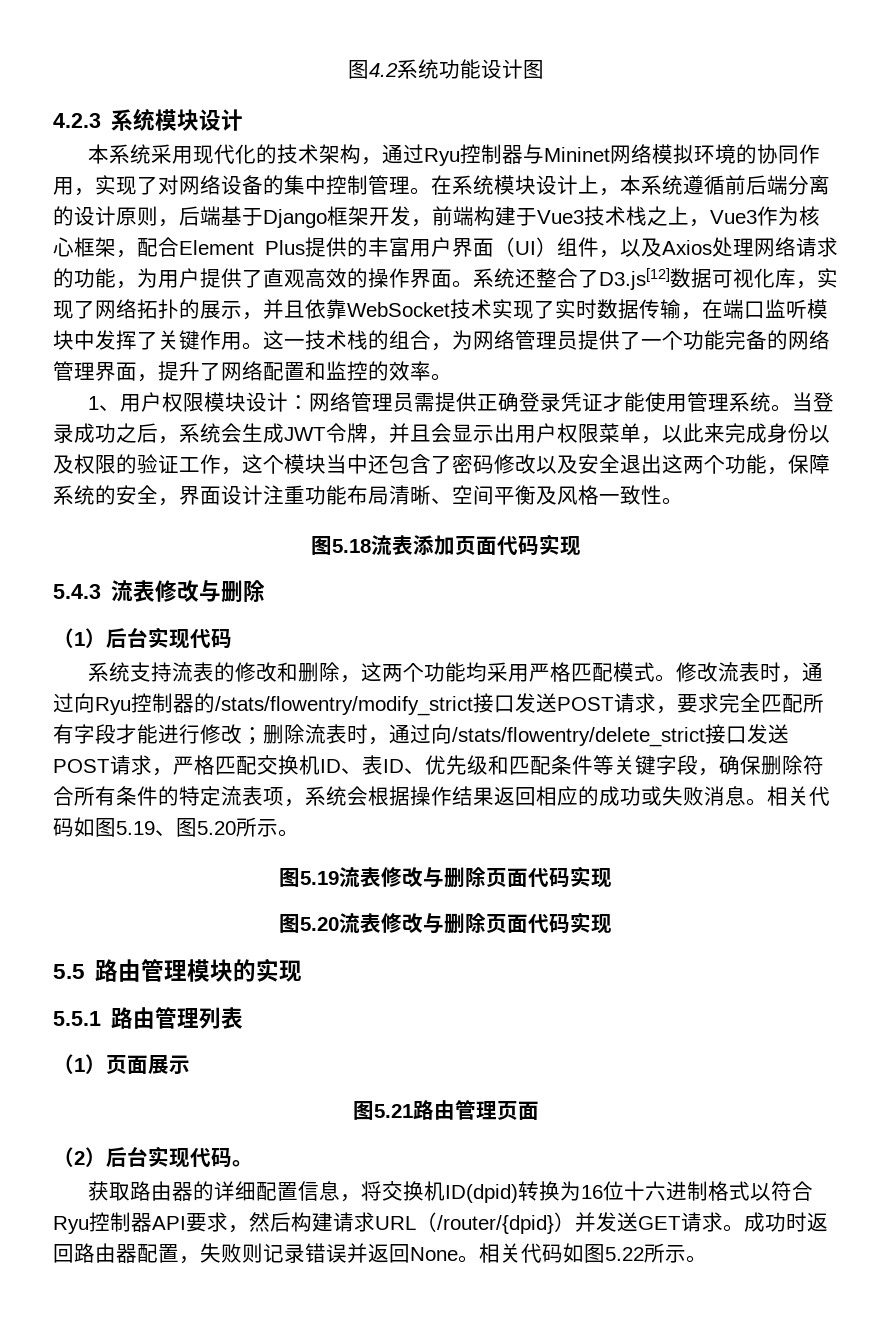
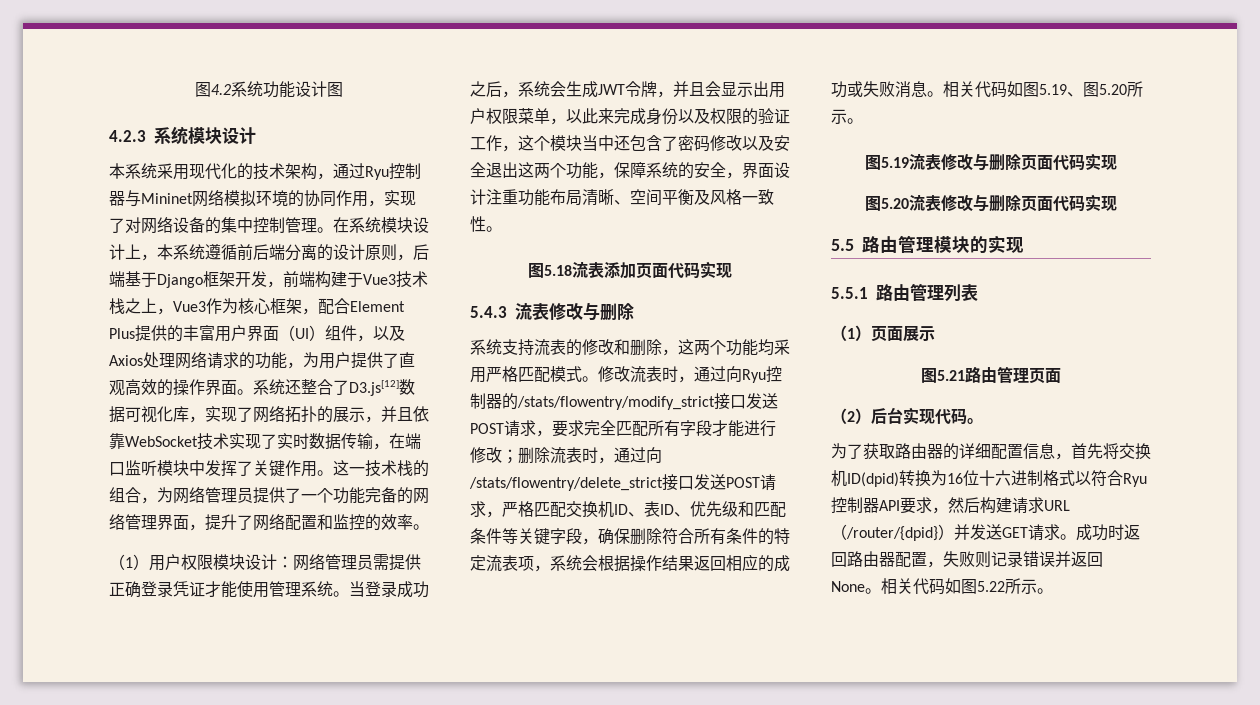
- 1、用户权限模块设计：网络管理员需提供正确登录凭证才能使用管理系统。
+ （1）用户权限模块设计：网络管理员需提供正确登录凭证才能使用管理系统。
- （1）后台实现代码
- 获取路由器的详细配置信息，将交换机ID(dpid)转换为16位十六进制格式以符合Ryu控制器API要求，然后构建请求URL（/router/{dpid}）并发送GET请求。
+ 为了获取路由器的详细配置信息，首先将交换机ID(dpid)转换为16位十六进制格式以符合Ryu控制器API要求，然后构建请求URL（/router/{dpid}）并发送GET请求。

